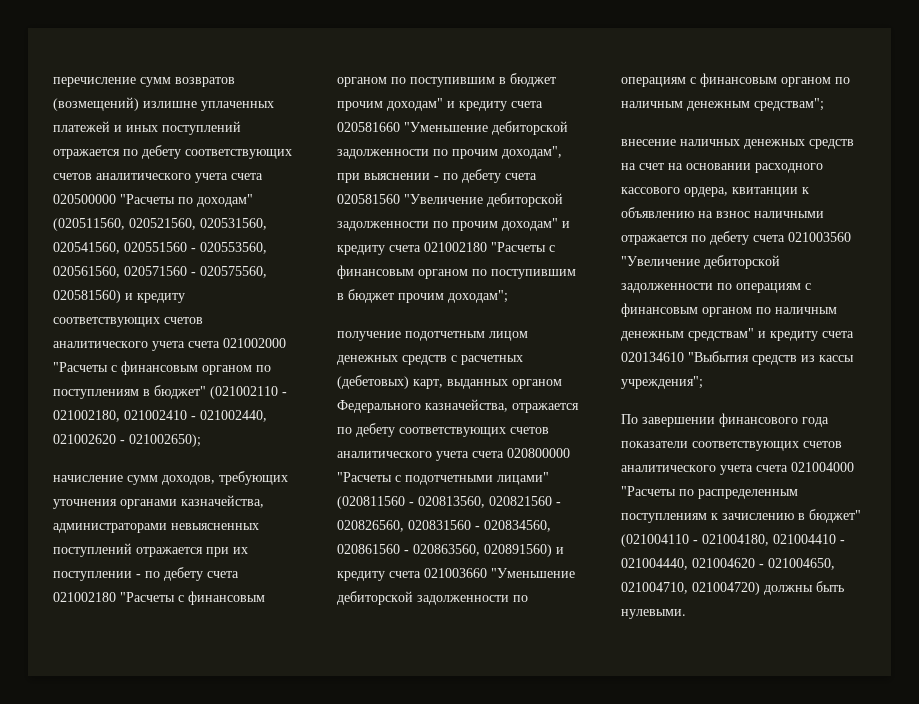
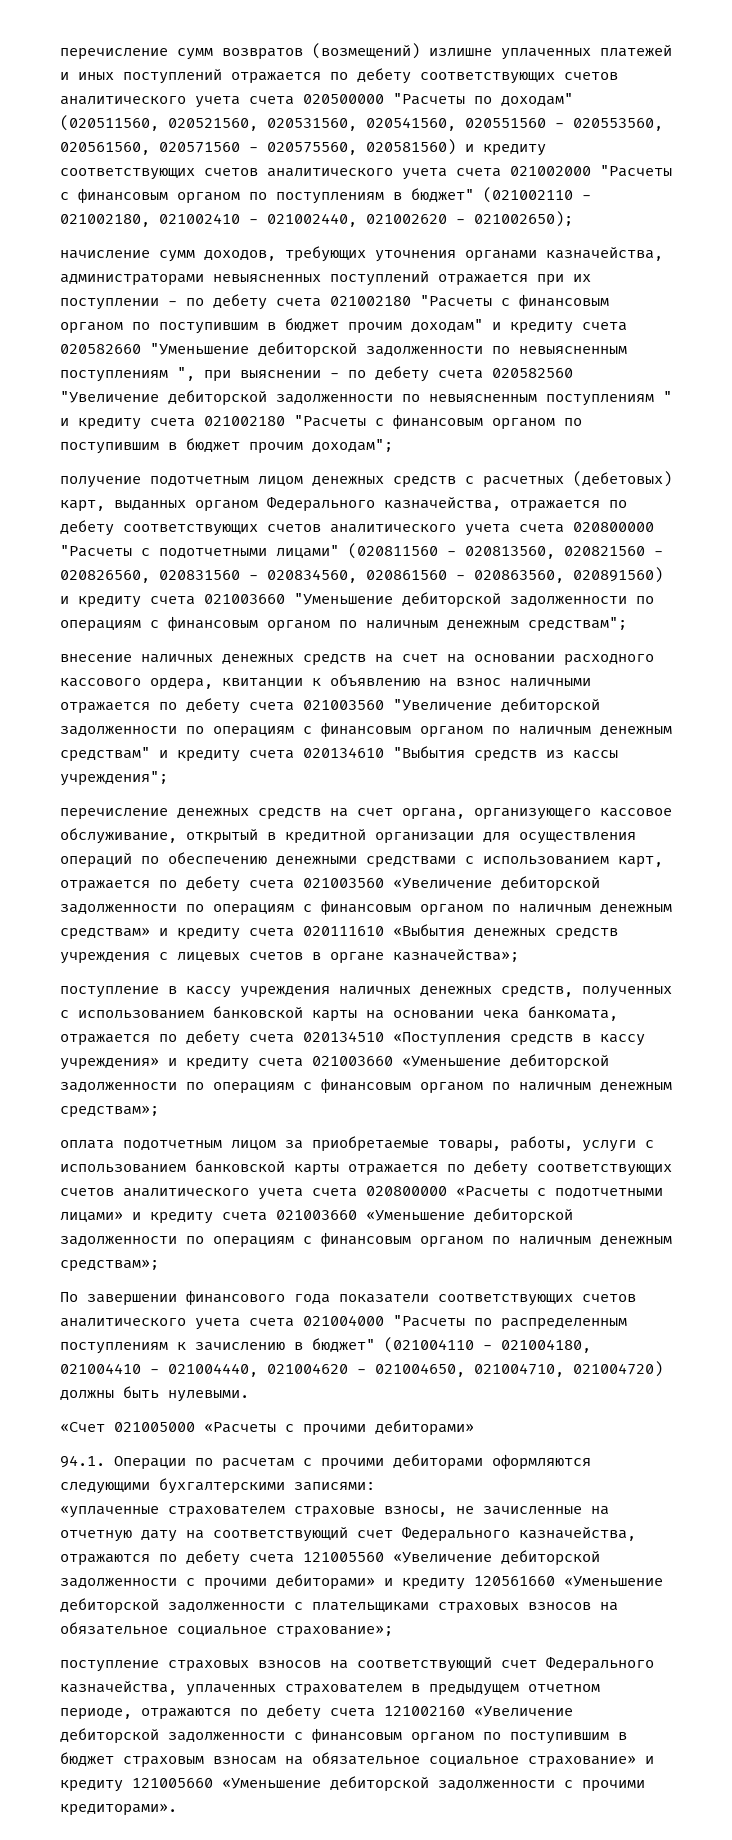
- начисление сумм доходов, требующих уточнения органами казначейства, администраторами невыясненных поступлений отражается при их поступлении - по дебету счета 021002180 "Расчеты с финансовым органом по поступившим в бюджет прочим доходам" и кредиту счета 020581660 "Уменьшение дебиторской задолженности по прочим доходам", при выяснении - по дебету счета 020581560 "Увеличение дебиторской задолженности по прочим доходам" и кредиту счета 021002180 "Расчеты с финансовым органом по поступившим в бюджет прочим доходам";
+ начисление сумм доходов, требующих уточнения органами казначейства, администраторами невыясненных поступлений отражается при их поступлении - по дебету счета 021002180 "Расчеты с финансовым органом по поступившим в бюджет прочим доходам" и кредиту счета 020582660 "Уменьшение дебиторской задолженности по невыясненным поступлениям ", при выяснении - по дебету счета 020582560 "Увеличение дебиторской задолженности по невыясненным поступлениям " и кредиту счета 021002180 "Расчеты с финансовым органом по поступившим в бюджет прочим доходам";
+ перечисление денежных средств на счет органа, организующего кассовое обслуживание, открытый в кредитной организации для осуществления операций по обеспечению денежными средствами с использованием карт, отражается по дебету счета 021003560 «Увеличение дебиторской задолженности по операциям с финансовым органом по наличным денежным средствам» и кредиту счета 020111610 «Выбытия денежных средств учреждения с лицевых счетов в органе казначейства»;
+ поступление в кассу учреждения наличных денежных средств, полученных с использованием банковской карты на основании чека банкомата, отражается по дебету счета 020134510 «Поступления средств в кассу учреждения» и кредиту счета 021003660 «Уменьшение дебиторской задолженности по операциям с финансовым органом по наличным денежным средствам»;
+ оплата подотчетным лицом за приобретаемые товары, работы, услуги с использованием банковской карты отражается по дебету соответствующих счетов аналитического учета счета 020800000 «Расчеты с подотчетными лицами» и кредиту счета 021003660 «Уменьшение дебиторской задолженности по операциям с финансовым органом по наличным денежным средствам»;
+ «Счет 021005000 «Расчеты с прочими дебиторами»
+ 94.1. Операции по расчетам с прочими дебиторами оформляются следующими бухгалтерскими записями:
+ «уплаченные страхователем страховые взносы, не зачисленные на отчетную дату на соответствующий счет Федерального казначейства, отражаются по дебету счета 121005560 «Увеличение дебиторской задолженности с прочими дебиторами» и кредиту 120561660 «Уменьшение дебиторской задолженности с плательщиками страховых взносов на обязательное социальное страхование»;
+ поступление страховых взносов на соответствующий счет Федерального казначейства, уплаченных страхователем в предыдущем отчетном периоде, отражаются по дебету счета 121002160 «Увеличение дебиторской задолженности с финансовым органом по поступившим в бюджет страховым взносам на обязательное социальное страхование» и кредиту 121005660 «Уменьшение дебиторской задолженности с прочими кредиторами».

